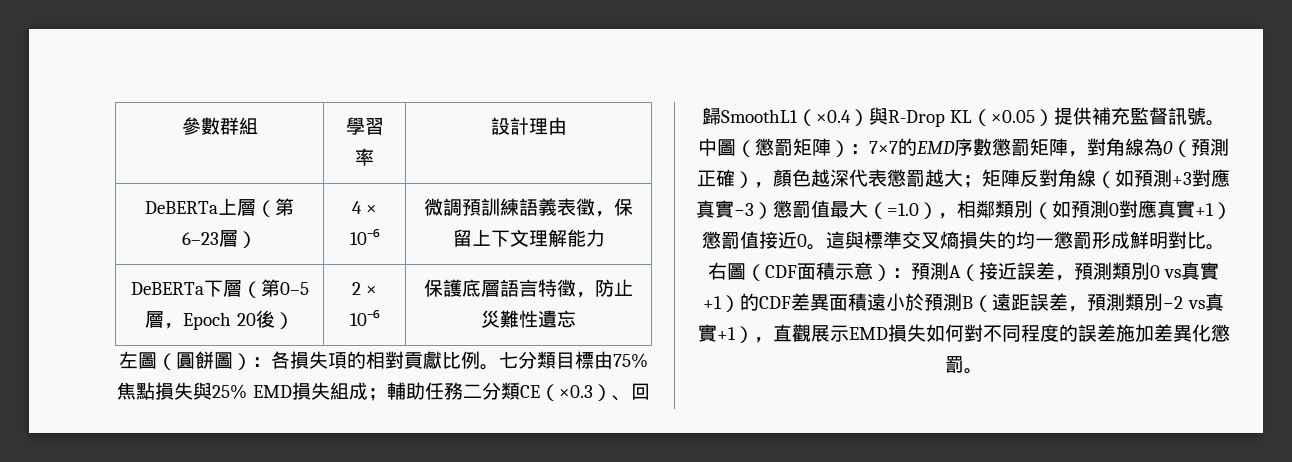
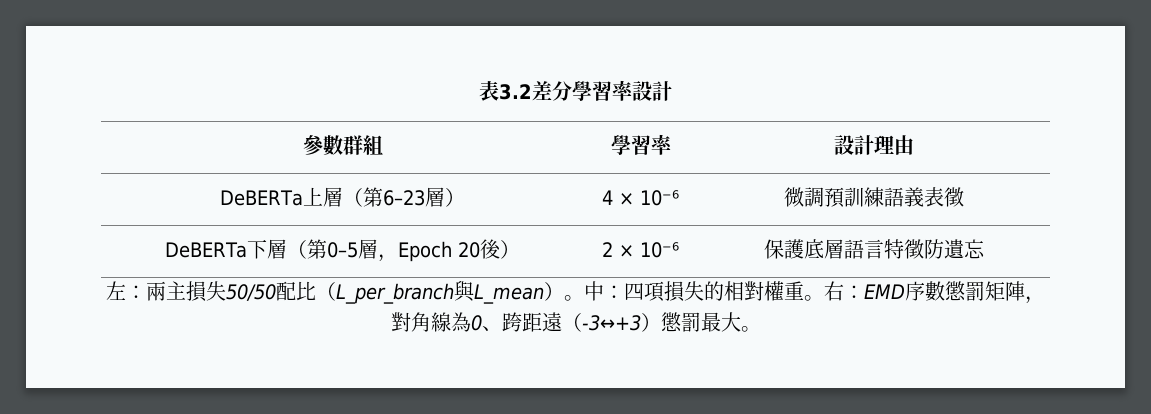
+ 表3.2差分學習率設計
- DeBERTa上層（第6–23層） | 4 × 10⁻⁶ | 微調預訓練語義表徵，保留上下文理解能力
+ DeBERTa上層（第6–23層） | 4 × 10⁻⁶ | 微調預訓練語義表徵
- DeBERTa下層（第0–5層，Epoch 20後） | 2 × 10⁻⁶ | 保護底層語言特徵，防止災難性遺忘
+ DeBERTa下層（第0–5層，Epoch 20後） | 2 × 10⁻⁶ | 保護底層語言特徵防遺忘
- 左圖（圓餅圖）：各損失項的相對貢獻比例。七分類目標由75%焦點損失與25% EMD損失組成；輔助任務二分類CE（×0.3）、回歸SmoothL1（×0.4）與R-Drop KL（×0.05）提供補充監督訊號。中圖（懲罰矩陣）：7×7的EMD序數懲罰矩陣，對角線為0（預測正確），顏色越深代表懲罰越大；矩陣反對角線（如預測+3對應真實−3）懲罰值最大（=1.0），相鄰類別（如預測0對應真實+1）懲罰值接近0。這與標準交叉熵損失的均一懲罰形成鮮明對比。右圖（CDF面積示意）：預測A（接近誤差，預測類別0 vs真實+1）的CDF差異面積遠小於預測B（遠距誤差，預測類別−2 vs真實+1），直觀展示EMD損失如何對不同程度的誤差施加差異化懲罰。
+ 左：兩主損失50/50配比（L_per_branch與L_mean）。中：四項損失的相對權重。右：EMD序數懲罰矩陣，對角線為0、跨距遠（-3↔+3）懲罰最大。

